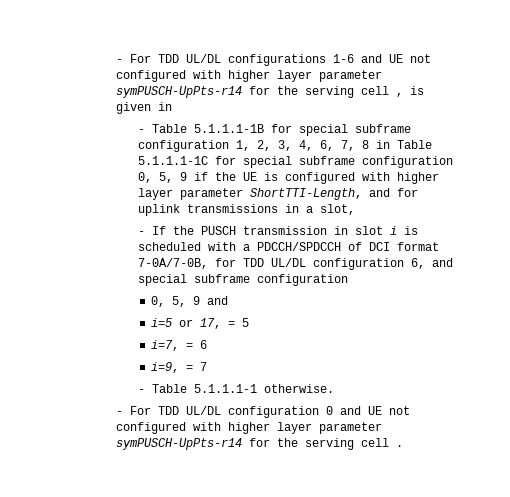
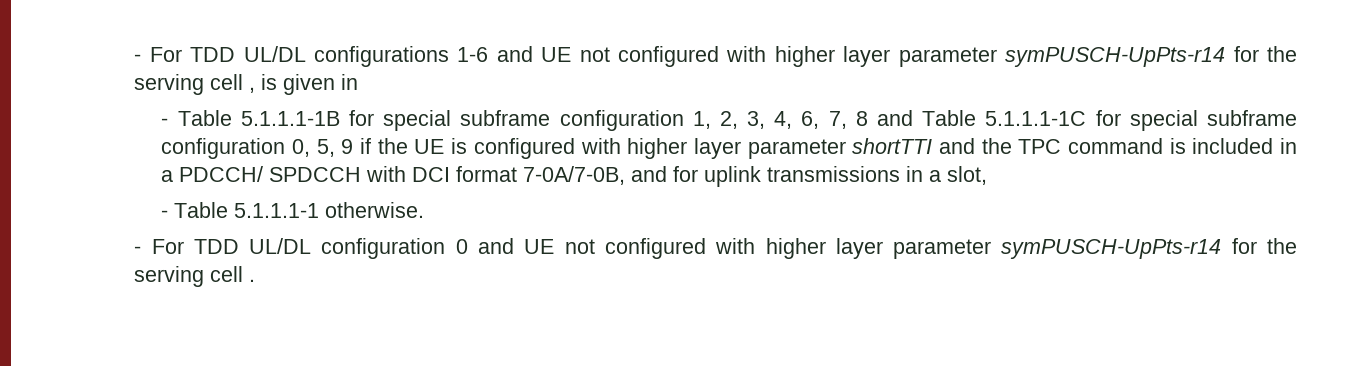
- - Table 5.1.1.1-1B for special subframe configuration 1, 2, 3, 4, 6, 7, 8 in Table 5.1.1.1-1C for special subframe configuration 0, 5, 9 if the UE is configured with higher layer parameter ShortTTI-Length, and for uplink transmissions in a slot,
+ - Table 5.1.1.1-1B for special subframe configuration 1, 2, 3, 4, 6, 7, 8 and Table 5.1.1.1-1C for special subframe configuration 0, 5, 9 if the UE is configured with higher layer parameter shortTTI and the TPC command is included in a PDCCH/ SPDCCH with DCI format 7-0A/7-0B, and for uplink transmissions in a slot,
- - If the PUSCH transmission in slot i is scheduled with a PDCCH/SPDCCH of DCI format 7-0A/7-0B, for TDD UL/DL configuration 6, and special subframe configuration
- 0, 5, 9 and
- i=5 or 17, = 5
- i=7, = 6
- i=9, = 7

